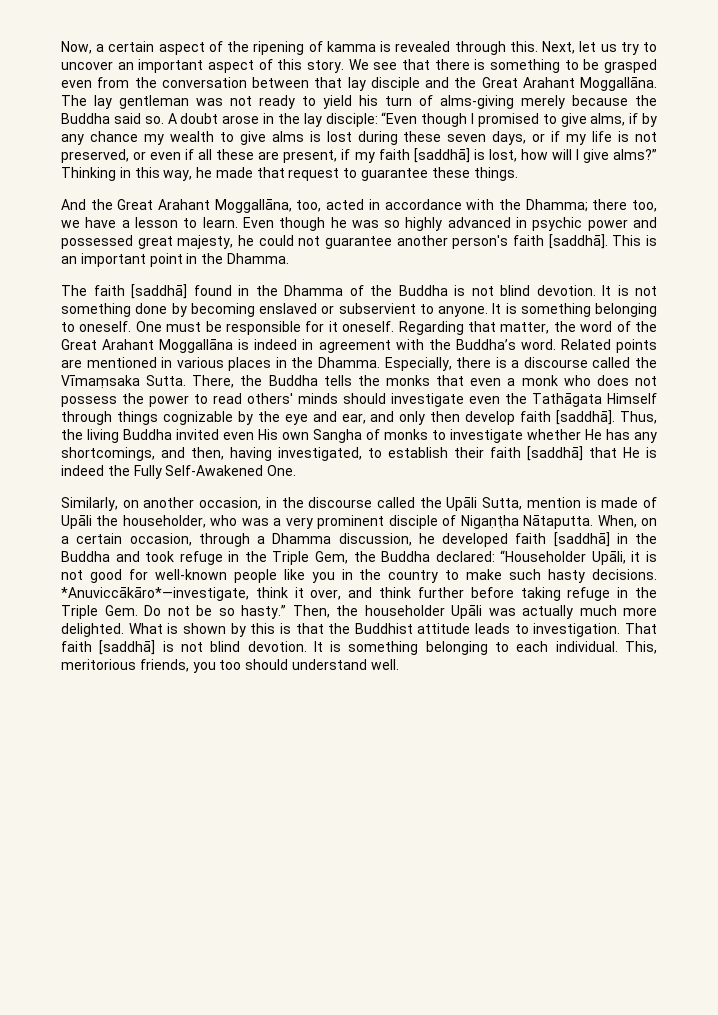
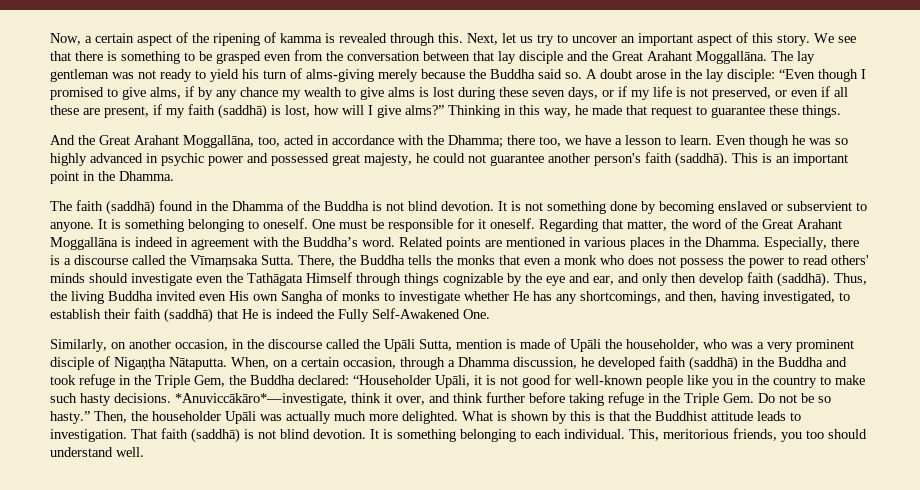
- A doubt arose in the lay disciple: “Even though I promised to give alms, if by any chance my wealth to give alms is lost during these seven days, or if my life is not preserved, or even if all these are present, if my faith [saddhā] is lost, how will I give alms?”
+ A doubt arose in the lay disciple: “Even though I promised to give alms, if by any chance my wealth to give alms is lost during these seven days, or if my life is not preserved, or even if all these are present, if my faith (saddhā) is lost, how will I give alms?”
- Even though he was so highly advanced in psychic power and possessed great majesty, he could not guarantee another person's faith [saddhā].
+ Even though he was so highly advanced in psychic power and possessed great majesty, he could not guarantee another person's faith (saddhā).
- The faith [saddhā] found in the Dhamma of the Buddha is not blind devotion.
+ The faith (saddhā) found in the Dhamma of the Buddha is not blind devotion.
- There, the Buddha tells the monks that even a monk who does not possess the power to read others' minds should investigate even the Tathāgata Himself through things cognizable by the eye and ear, and only then develop faith [saddhā].
+ There, the Buddha tells the monks that even a monk who does not possess the power to read others' minds should investigate even the Tathāgata Himself through things cognizable by the eye and ear, and only then develop faith (saddhā).
- Thus, the living Buddha invited even His own Sangha of monks to investigate whether He has any shortcomings, and then, having investigated, to establish their faith [saddhā] that He is indeed the Fully Self-Awakened One.
+ Thus, the living Buddha invited even His own Sangha of monks to investigate whether He has any shortcomings, and then, having investigated, to establish their faith (saddhā) that He is indeed the Fully Self-Awakened One.
- When, on a certain occasion, through a Dhamma discussion, he developed faith [saddhā] in the Buddha and took refuge in the Triple Gem, the Buddha declared: “Householder Upāli, it is not good for well-known people like you in the country to make such hasty decisions.
+ When, on a certain occasion, through a Dhamma discussion, he developed faith (saddhā) in the Buddha and took refuge in the Triple Gem, the Buddha declared: “Householder Upāli, it is not good for well-known people like you in the country to make such hasty decisions.
- That faith [saddhā] is not blind devotion.
+ That faith (saddhā) is not blind devotion.

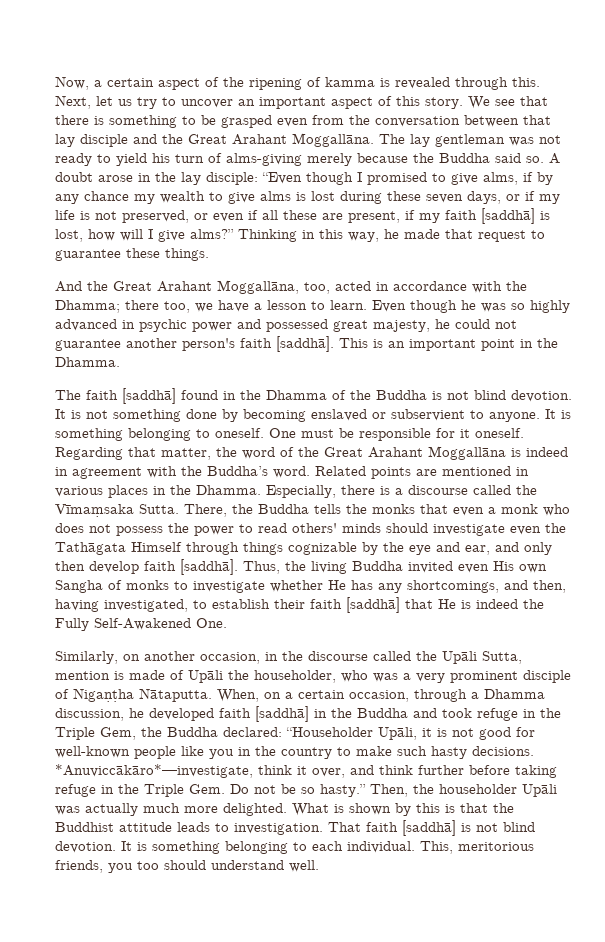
- A doubt arose in the lay disciple: “Even though I promised to give alms, if by any chance my wealth to give alms is lost during these seven days, or if my life is not preserved, or even if all these are present, if my faith (saddhā) is lost, how will I give alms?”
+ A doubt arose in the lay disciple: “Even though I promised to give alms, if by any chance my wealth to give alms is lost during these seven days, or if my life is not preserved, or even if all these are present, if my faith [saddhā] is lost, how will I give alms?”
- Even though he was so highly advanced in psychic power and possessed great majesty, he could not guarantee another person's faith (saddhā).
+ Even though he was so highly advanced in psychic power and possessed great majesty, he could not guarantee another person's faith [saddhā].
- The faith (saddhā) found in the Dhamma of the Buddha is not blind devotion.
+ The faith [saddhā] found in the Dhamma of the Buddha is not blind devotion.
- There, the Buddha tells the monks that even a monk who does not possess the power to read others' minds should investigate even the Tathāgata Himself through things cognizable by the eye and ear, and only then develop faith (saddhā).
+ There, the Buddha tells the monks that even a monk who does not possess the power to read others' minds should investigate even the Tathāgata Himself through things cognizable by the eye and ear, and only then develop faith [saddhā].
- Thus, the living Buddha invited even His own Sangha of monks to investigate whether He has any shortcomings, and then, having investigated, to establish their faith (saddhā) that He is indeed the Fully Self-Awakened One.
+ Thus, the living Buddha invited even His own Sangha of monks to investigate whether He has any shortcomings, and then, having investigated, to establish their faith [saddhā] that He is indeed the Fully Self-Awakened One.
- When, on a certain occasion, through a Dhamma discussion, he developed faith (saddhā) in the Buddha and took refuge in the Triple Gem, the Buddha declared: “Householder Upāli, it is not good for well-known people like you in the country to make such hasty decisions.
+ When, on a certain occasion, through a Dhamma discussion, he developed faith [saddhā] in the Buddha and took refuge in the Triple Gem, the Buddha declared: “Householder Upāli, it is not good for well-known people like you in the country to make such hasty decisions.
- That faith (saddhā) is not blind devotion.
+ That faith [saddhā] is not blind devotion.

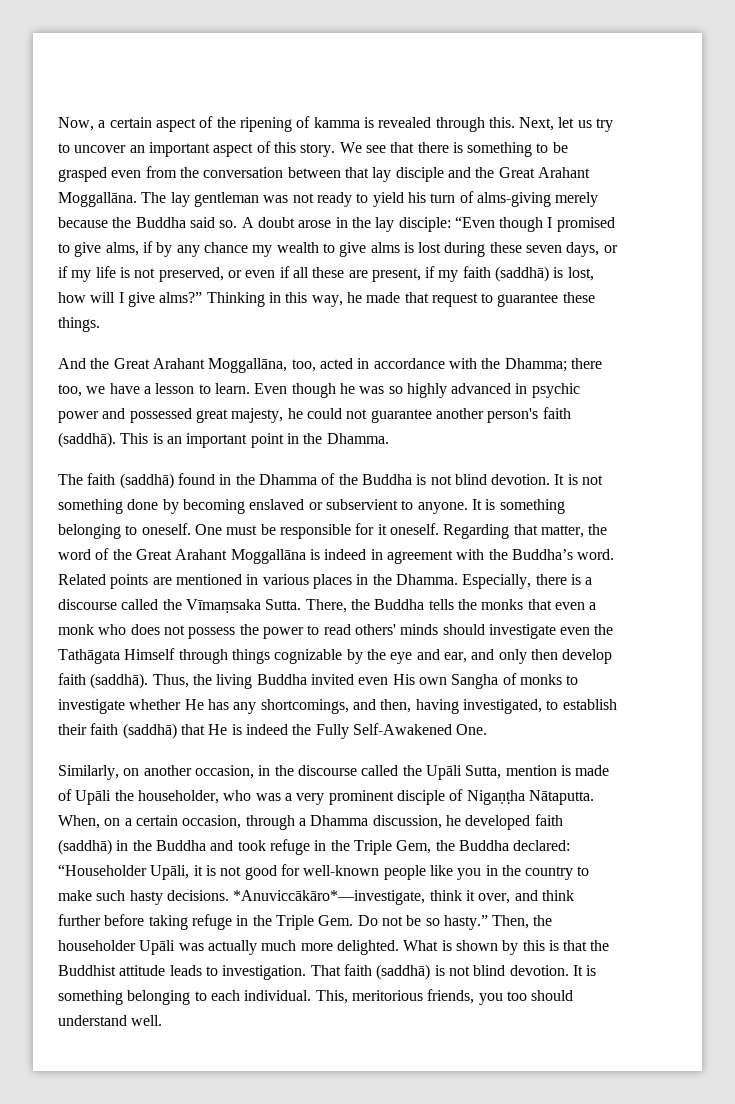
- A doubt arose in the lay disciple: “Even though I promised to give alms, if by any chance my wealth to give alms is lost during these seven days, or if my life is not preserved, or even if all these are present, if my faith [saddhā] is lost, how will I give alms?”
+ A doubt arose in the lay disciple: “Even though I promised to give alms, if by any chance my wealth to give alms is lost during these seven days, or if my life is not preserved, or even if all these are present, if my faith (saddhā) is lost, how will I give alms?”
- Even though he was so highly advanced in psychic power and possessed great majesty, he could not guarantee another person's faith [saddhā].
+ Even though he was so highly advanced in psychic power and possessed great majesty, he could not guarantee another person's faith (saddhā).
- The faith [saddhā] found in the Dhamma of the Buddha is not blind devotion.
+ The faith (saddhā) found in the Dhamma of the Buddha is not blind devotion.
- There, the Buddha tells the monks that even a monk who does not possess the power to read others' minds should investigate even the Tathāgata Himself through things cognizable by the eye and ear, and only then develop faith [saddhā].
+ There, the Buddha tells the monks that even a monk who does not possess the power to read others' minds should investigate even the Tathāgata Himself through things cognizable by the eye and ear, and only then develop faith (saddhā).
- Thus, the living Buddha invited even His own Sangha of monks to investigate whether He has any shortcomings, and then, having investigated, to establish their faith [saddhā] that He is indeed the Fully Self-Awakened One.
+ Thus, the living Buddha invited even His own Sangha of monks to investigate whether He has any shortcomings, and then, having investigated, to establish their faith (saddhā) that He is indeed the Fully Self-Awakened One.
- When, on a certain occasion, through a Dhamma discussion, he developed faith [saddhā] in the Buddha and took refuge in the Triple Gem, the Buddha declared: “Householder Upāli, it is not good for well-known people like you in the country to make such hasty decisions.
+ When, on a certain occasion, through a Dhamma discussion, he developed faith (saddhā) in the Buddha and took refuge in the Triple Gem, the Buddha declared: “Householder Upāli, it is not good for well-known people like you in the country to make such hasty decisions.
- That faith [saddhā] is not blind devotion.
+ That faith (saddhā) is not blind devotion.

